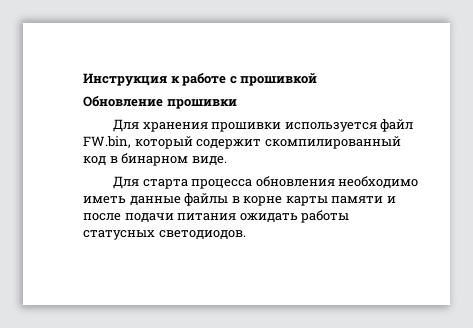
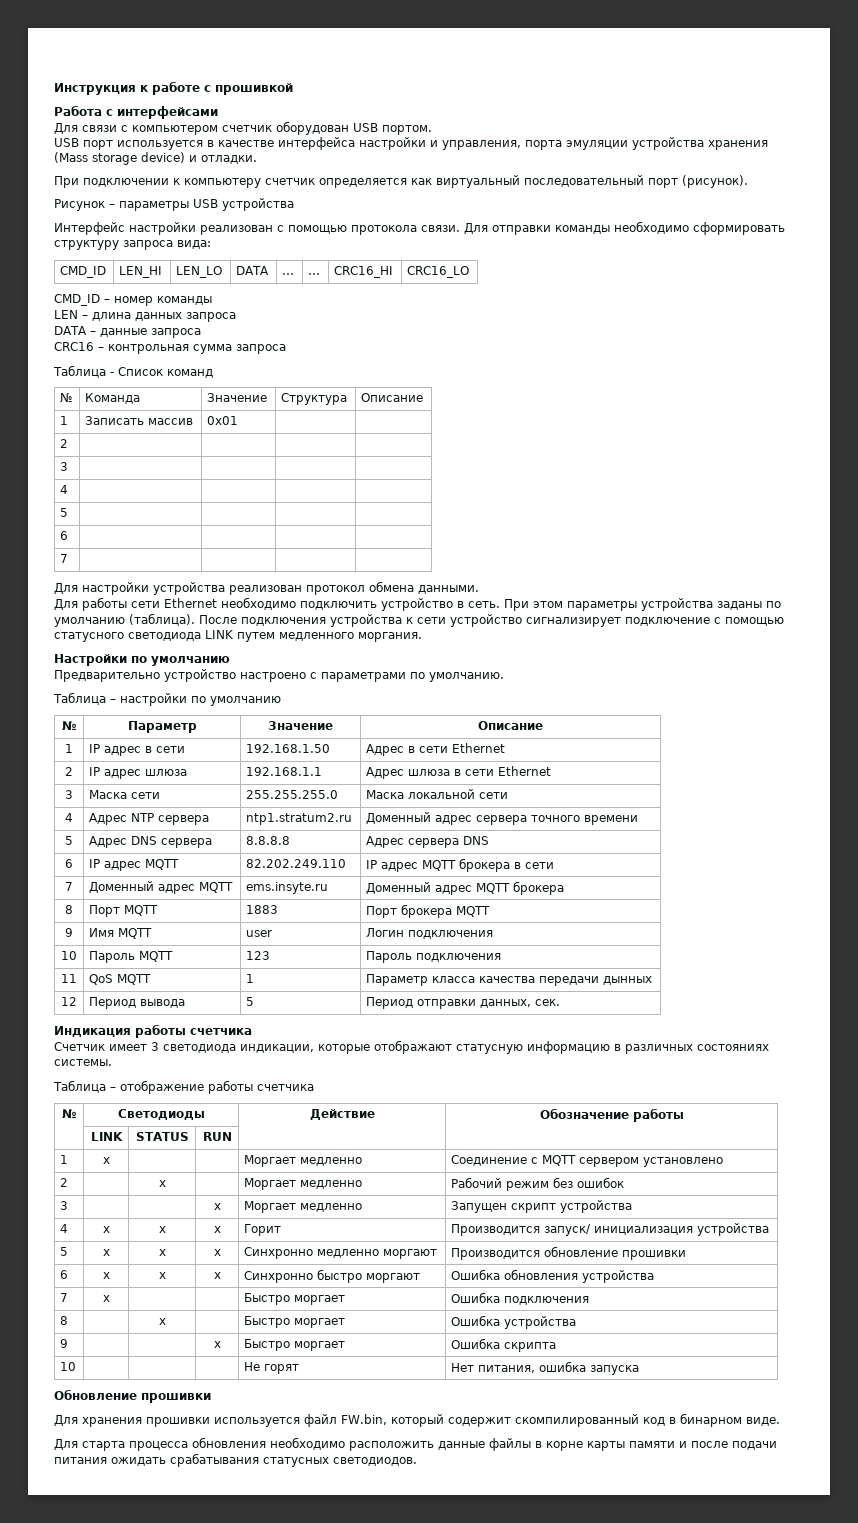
+ Работа с интерфейсами
+ Для связи с компьютером счетчик оборудован USB портом.
+ USB порт используется в качестве интерфейса настройки и управления, порта эмуляции устройства хранения (Mass storage device) и отладки.
+ При подключении к компьютеру счетчик определяется как виртуальный последовательный порт (рисунок).
+ Рисунок – параметры USB устройства
+ Интерфейс настройки реализован с помощью протокола связи. Для отправки команды необходимо сформировать структуру запроса вида:
+ CMD_ID | LEN_HI | LEN_LO | DATA | … | … | CRC16_HI | CRC16_LO
+ CMD_ID – номер команды
+ LEN – длина данных запроса
+ DATA – данные запроса
+ CRC16 – контрольная сумма запроса
+ Таблица - Список команд
+ № | Команда | Значение | Структура | Описание
+ 1 | Записать массив | 0x01 | |
+ 2 | | | |
+ 3 | | | |
+ 4 | | | |
+ 5 | | | |
+ 6 | | | |
+ 7 | | | |
+ Для настройки устройства реализован протокол обмена данными.
+ Для работы сети Ethernet необходимо подключить устройство в сеть. При этом параметры устройства заданы по умолчанию (таблица). После подключения устройства к сети устройство сигнализирует подключение с помощью статусного светодиода LINK путем медленного моргания.
+ Настройки по умолчанию
+ Предварительно устройство настроено с параметрами по умолчанию.
+ Таблица – настройки по умолчанию
+ № | Параметр | Значение | Описание
+ 1 | IP адрес в сети | 192.168.1.50 | Адрес в сети Ethernet
+ 2 | IP адрес шлюза | 192.168.1.1 | Адрес шлюза в сети Ethernet
+ 3 | Маска сети | 255.255.255.0 | Маска локальной сети
+ 4 | Адрес NTP сервера | ntp1.stratum2.ru | Доменный адрес сервера точного времени
+ 5 | Адрес DNS сервера | 8.8.8.8 | Адрес сервера DNS
+ 6 | IP адрес MQTT | 82.202.249.110 | IP адрес MQTT брокера в сети
+ 7 | Доменный адрес MQTT | ems.insyte.ru | Доменный адрес MQTT брокера
+ 8 | Порт MQTT | 1883 | Порт брокера MQTT
+ 9 | Имя MQTT | user | Логин подключения
+ 10 | Пароль MQTT | 123 | Пароль подключения
+ 11 | QoS MQTT | 1 | Параметр класса качества передачи дынных
+ 12 | Период вывода | 5 | Период отправки данных, сек.
+ Индикация работы счетчика
+ Счетчик имеет 3 светодиода индикации, которые отображают статусную информацию в различных состояниях системы.
+ Таблица – отображение работы счетчика
+ № | Светодиоды | Действие | Обозначение работы
+ | LINK | STATUS | RUN | |
+ 1 | х | | | Моргает медленно | Соединение с MQTT сервером установлено
+ 2 | | х | | Моргает медленно | Рабочий режим без ошибок
+ 3 | | | х | Моргает медленно | Запущен скрипт устройства
+ 4 | х | х | х | Горит | Производится запуск/ инициализация устройства
+ 5 | x | x | x | Синхронно медленно моргают | Производится обновление прошивки
+ 6 | х | х | х | Синхронно быстро моргают | Ошибка обновления устройства
+ 7 | х | | | Быстро моргает | Ошибка подключения
+ 8 | | х | | Быстро моргает | Ошибка устройства
+ 9 | | | х | Быстро моргает | Ошибка скрипта
+ 10 | | | | Не горят | Нет питания, ошибка запуска
- Для старта процесса обновления необходимо иметь данные файлы в корне карты памяти и после подачи питания ожидать работы статусных светодиодов.
+ Для старта процесса обновления необходимо расположить данные файлы в корне карты памяти и после подачи питания ожидать срабатывания статусных светодиодов.

